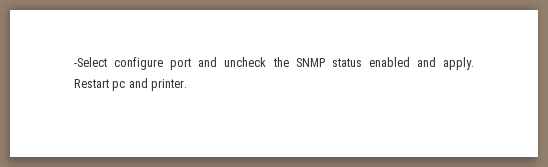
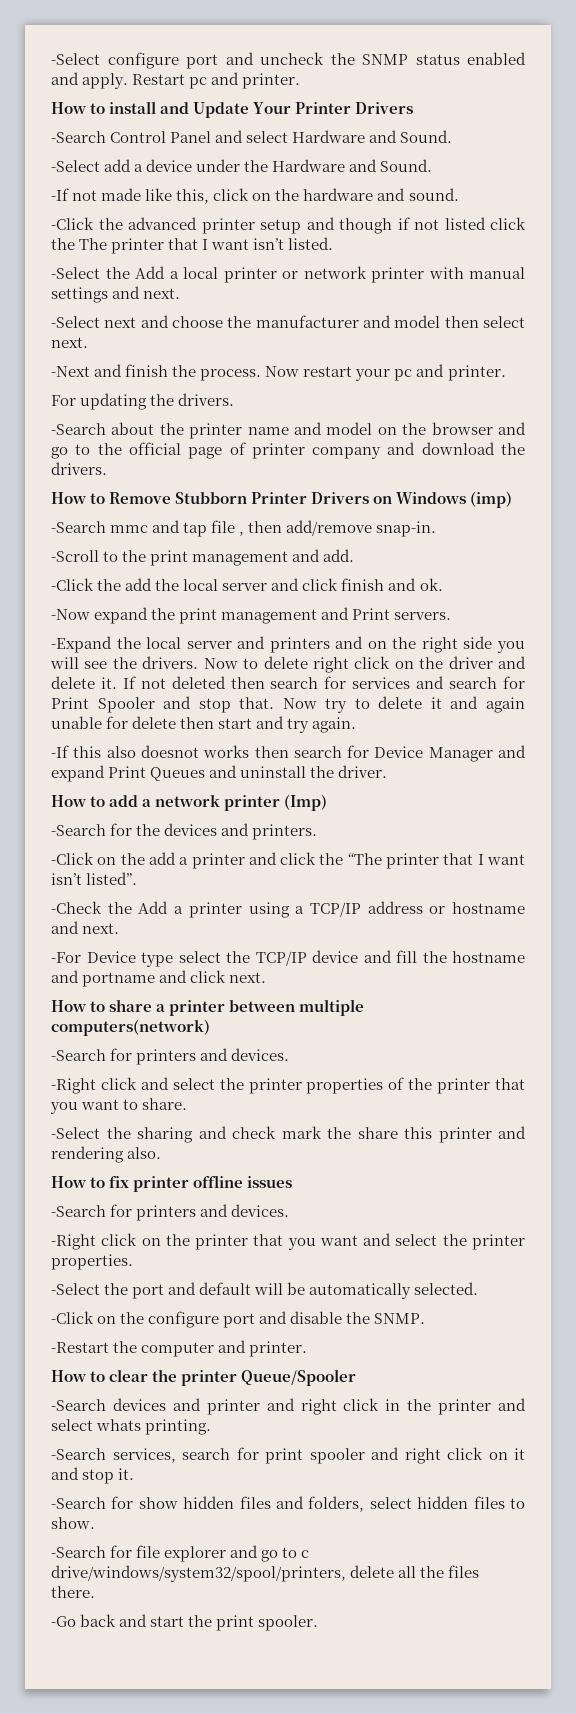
+ How to install and Update Your Printer Drivers
+ -Search Control Panel and select Hardware and Sound.
+ -Select add a device under the Hardware and Sound.
+ -If not made like this, click on the hardware and sound.
+ -Click the advanced printer setup and though if not listed click the The printer that I want isn’t listed.
+ -Select the Add a local printer or network printer with manual settings and next.
+ -Select next and choose the manufacturer and model then select next.
+ -Next and finish the process. Now restart your pc and printer.
+ For updating the drivers.
+ -Search about the printer name and model on the browser and go to the official page of printer company and download the drivers.
+ How to Remove Stubborn Printer Drivers on Windows (imp)
+ -Search mmc and tap file , then add/remove snap-in.
+ -Scroll to the print management and add.
+ -Click the add the local server and click finish and ok.
+ -Now expand the print management and Print servers.
+ -Expand the local server and printers and on the right side you will see the drivers. Now to delete right click on the driver and delete it. If not deleted then search for services and search for Print Spooler and stop that. Now try to delete it and again unable for delete then start and try again.
+ -If this also doesnot works then search for Device Manager and expand Print Queues and uninstall the driver.
+ How to add a network printer (Imp)
+ -Search for the devices and printers.
+ -Click on the add a printer and click the “The printer that I want isn’t listed”.
+ -Check the Add a printer using a TCP/IP address or hostname and next.
+ -For Device type select the TCP/IP device and fill the hostname and portname and click next.
+ How to share a printer between multiple computers(network)
+ -Search for printers and devices.
+ -Right click and select the printer properties of the printer that you want to share.
+ -Select the sharing and check mark the share this printer and rendering also.
+ How to fix printer offline issues
+ -Search for printers and devices.
+ -Right click on the printer that you want and select the printer properties.
+ -Select the port and default will be automatically selected.
+ -Click on the configure port and disable the SNMP.
+ -Restart the computer and printer.
+ How to clear the printer Queue/Spooler
+ -Search devices and printer and right click in the printer and select whats printing.
+ -Search services, search for print spooler and right click on it and stop it.
+ -Search for show hidden files and folders, select hidden files to show.
+ -Search for file explorer and go to c drive/windows/system32/spool/printers, delete all the files there.
+ -Go back and start the print spooler.

